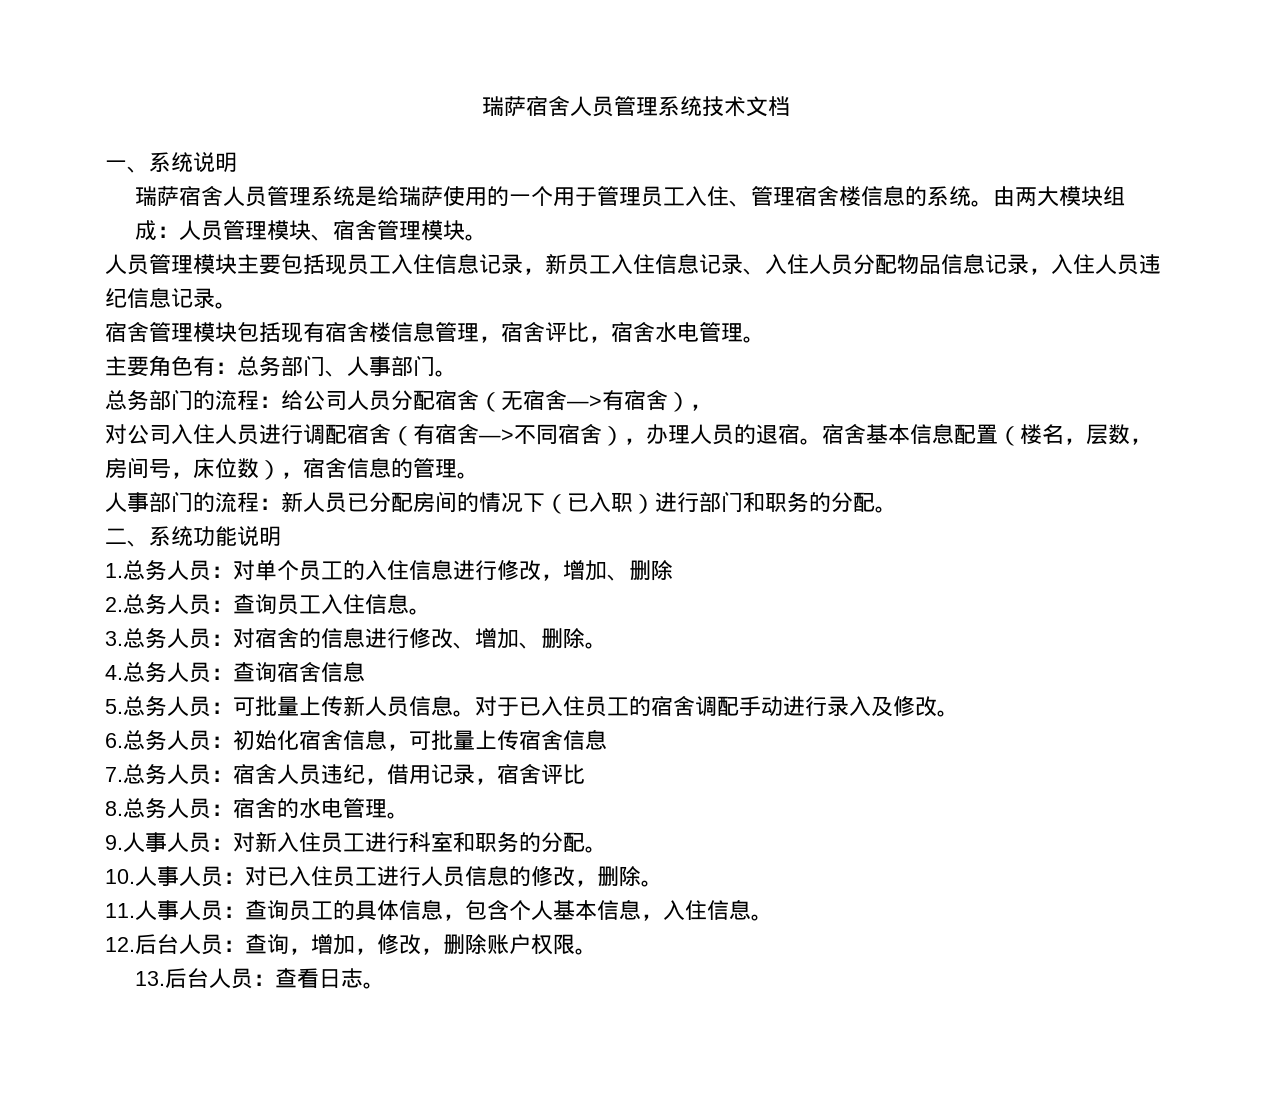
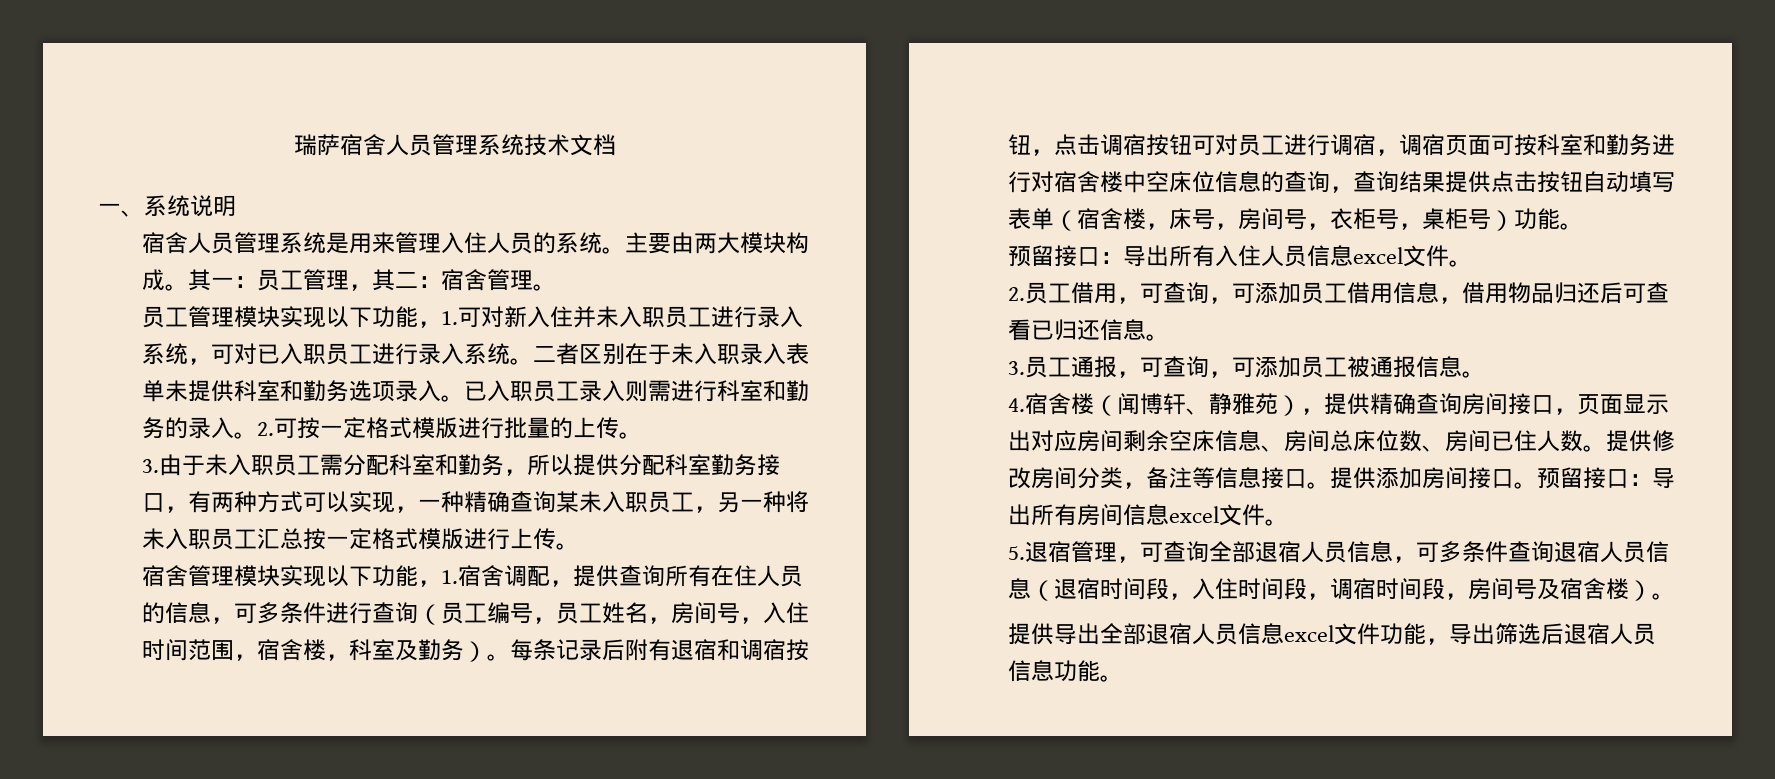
- 瑞萨宿舍人员管理系统是给瑞萨使用的一个用于管理员工入住、管理宿舍楼信息的系统。
+ 宿舍人员管理系统是用来管理入住人员的系统。
- 由两大模块组成：人员管理模块、宿舍管理模块。
- 人员管理模块主要包括现员工入住信息记录，新员工入住信息记录、入住人员分配物品信息记录，入住人员违纪信息记录。
- 宿舍管理模块包括现有宿舍楼信息管理，宿舍评比，宿舍水电管理。
- 主要角色有：总务部门、人事部门。
- 总务部门的流程：给公司人员分配宿舍（无宿舍—>有宿舍），
- 对公司入住人员进行调配宿舍（有宿舍—>不同宿舍），办理人员的退宿。宿舍基本信息配置（楼名，层数，房间号，床位数），宿舍信息的管理。
- 人事部门的流程：新人员已分配房间的情况下（已入职）进行部门和职务的分配。
- 二、系统功能说明
- 1.总务人员：对单个员工的入住信息进行修改，增加、删除
- 2.总务人员：查询员工入住信息。
- 3.总务人员：对宿舍的信息进行修改、增加、删除。
- 4.总务人员：查询宿舍信息
- 5.总务人员：可批量上传新人员信息。对于已入住员工的宿舍调配手动进行录入及修改。
- 6.总务人员：初始化宿舍信息，可批量上传宿舍信息
- 7.总务人员：宿舍人员违纪，借用记录，宿舍评比
- 8.总务人员：宿舍的水电管理。
- 9.人事人员：对新入住员工进行科室和职务的分配。
- 10.人事人员：对已入住员工进行人员信息的修改，删除。
- 11.人事人员：查询员工的具体信息，包含个人基本信息，入住信息。
- 12.后台人员：查询，增加，修改，删除账户权限。
- 13.后台人员：查看日志。
+ 主要由两大模块构成。其一：员工管理，其二：宿舍管理。
+ 员工管理模块实现以下功能，1.可对新入住并未入职员工进行录入系统，可对已入职员工进行录入系统。二者区别在于未入职录入表单未提供科室和勤务选项录入。已入职员工录入则需进行科室和勤务的录入。2.可按一定格式模版进行批量的上传。
+ 3.由于未入职员工需分配科室和勤务，所以提供分配科室勤务接口，有两种方式可以实现，一种精确查询某未入职员工，另一种将未入职员工汇总按一定格式模版进行上传。
+ 宿舍管理模块实现以下功能，1.宿舍调配，提供查询所有在住人员的信息，可多条件进行查询（员工编号，员工姓名，房间号，入住时间范围，宿舍楼，科室及勤务）。每条记录后附有退宿和调宿按钮，点击调宿按钮可对员工进行调宿，调宿页面可按科室和勤务进行对宿舍楼中空床位信息的查询，查询结果提供点击按钮自动填写表单（宿舍楼，床号，房间号，衣柜号，桌柜号）功能。
+ 预留接口：导出所有入住人员信息excel文件。
+ 2.员工借用，可查询，可添加员工借用信息，借用物品归还后可查看已归还信息。
+ 3.员工通报，可查询，可添加员工被通报信息。
+ 4.宿舍楼（闻博轩、静雅苑），提供精确查询房间接口，页面显示出对应房间剩余空床信息、房间总床位数、房间已住人数。提供修改房间分类，备注等信息接口。提供添加房间接口。预留接口：导出所有房间信息excel文件。
+ 5.退宿管理，可查询全部退宿人员信息，可多条件查询退宿人员信息（退宿时间段，入住时间段，调宿时间段，房间号及宿舍楼）。
+ 提供导出全部退宿人员信息excel文件功能，导出筛选后退宿人员信息功能。

